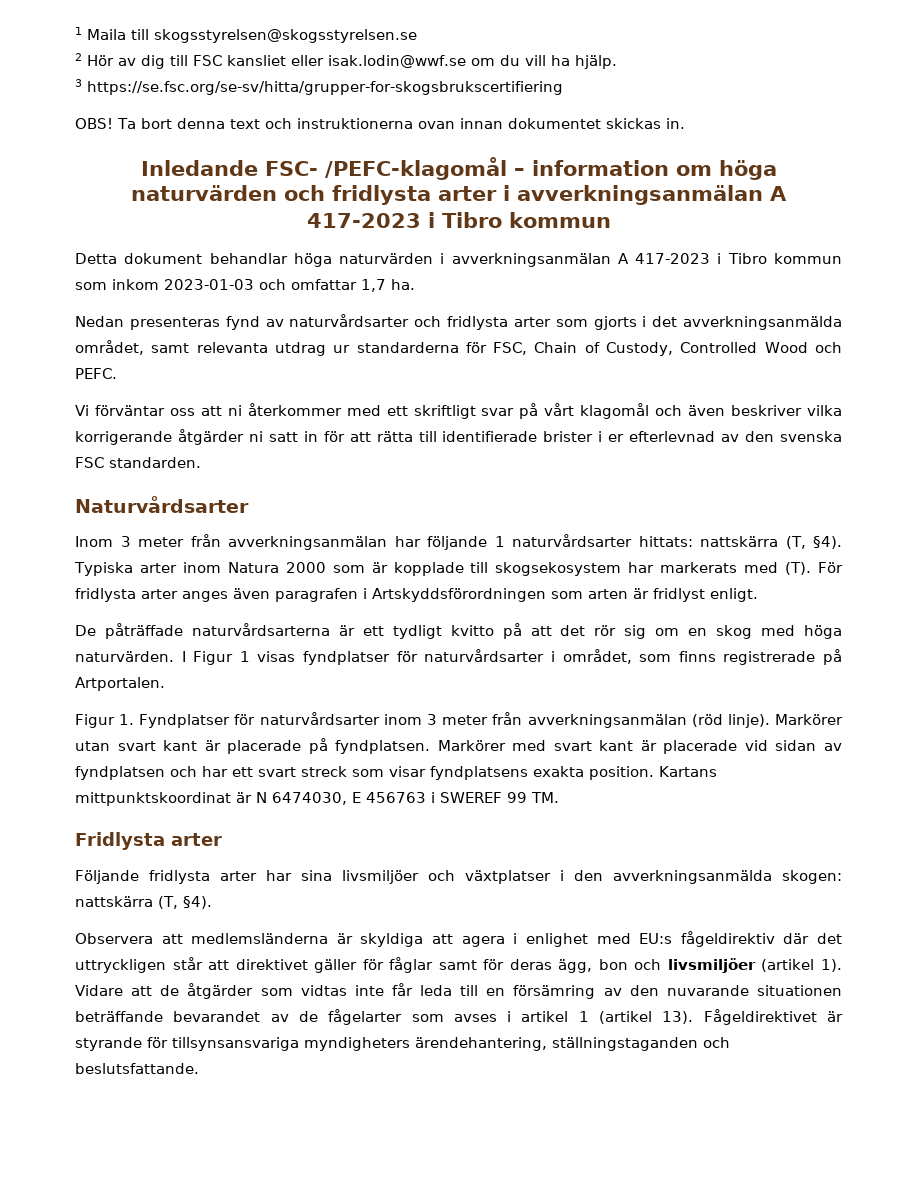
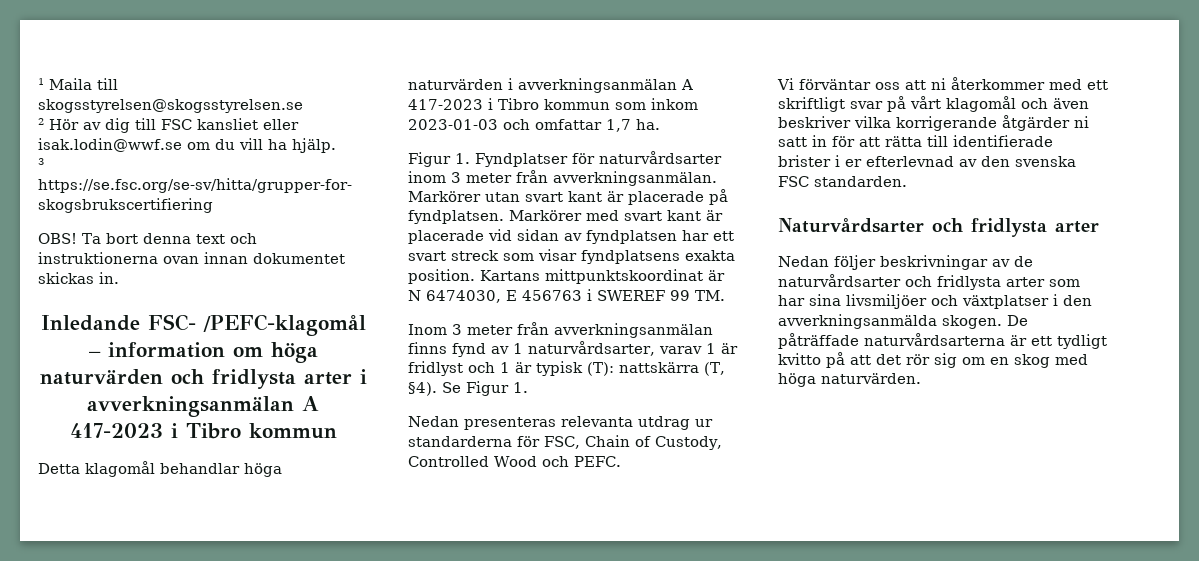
- Detta dokument behandlar höga naturvärden i avverkningsanmälan A 417-2023 i Tibro kommun som inkom 2023-01-03 och omfattar 1,7 ha.
+ Detta klagomål behandlar höga naturvärden i avverkningsanmälan A 417-2023 i Tibro kommun som inkom 2023-01-03 och omfattar 1,7 ha.
- Nedan presenteras fynd av naturvårdsarter och fridlysta arter som gjorts i det avverkningsanmälda området, samt relevanta utdrag ur standarderna för FSC, Chain of Custody, Controlled Wood och PEFC.
+ Figur 1. Fyndplatser för naturvårdsarter inom 3 meter från avverkningsanmälan. Markörer utan svart kant är placerade på fyndplatsen. Markörer med svart kant är placerade vid sidan av fyndplatsen har ett svart streck som visar fyndplatsens exakta position. Kartans mittpunktskoordinat är N 6474030, E 456763 i SWEREF 99 TM.
+ Inom 3 meter från avverkningsanmälan finns fynd av 1 naturvårdsarter, varav 1 är fridlyst och 1 är typisk (T): nattskärra (T, §4). Se Figur 1.
+ Nedan presenteras relevanta utdrag ur standarderna för FSC, Chain of Custody, Controlled Wood och PEFC.
- Naturvårdsarter
- Inom 3 meter från avverkningsanmälan har följande 1 naturvårdsarter hittats: nattskärra (T, §4). Typiska arter inom Natura 2000 som är kopplade till skogsekosystem har markerats med (T). För fridlysta arter anges även paragrafen i Artskyddsförordningen som arten är fridlyst enligt.
- De påträffade naturvårdsarterna är ett tydligt kvitto på att det rör sig om en skog med höga naturvärden. I Figur 1 visas fyndplatser för naturvårdsarter i området, som finns registrerade på Artportalen.
- Figur 1. Fyndplatser för naturvårdsarter inom 3 meter från avverkningsanmälan (röd linje). Markörer utan svart kant är placerade på fyndplatsen. Markörer med svart kant är placerade vid sidan av fyndplatsen och har ett svart streck som visar fyndplatsens exakta position. Kartans mittpunktskoordinat är N 6474030, E 456763 i SWEREF 99 TM.
- Fridlysta arter
- Följande fridlysta arter har sina livsmiljöer och växtplatser i den avverkningsanmälda skogen: nattskärra (T, §4).
- Observera att medlemsländerna är skyldiga att agera i enlighet med EU:s fågeldirektiv där det uttryckligen står att direktivet gäller för fåglar samt för deras ägg, bon och livsmiljöer (artikel 1). Vidare att de åtgärder som vidtas inte får leda till en försämring av den nuvarande situationen beträffande bevarandet av de fågelarter som avses i artikel 1 (artikel 13). Fågeldirektivet är styrande för tillsynsansvariga myndigheters ärendehantering, ställningstaganden och beslutsfattande.
+ Naturvårdsarter och fridlysta arter
+ Nedan följer beskrivningar av de naturvårdsarter och fridlysta arter som har sina livsmiljöer och växtplatser i den avverkningsanmälda skogen. De påträffade naturvårdsarterna är ett tydligt kvitto på att det rör sig om en skog med höga naturvärden.

